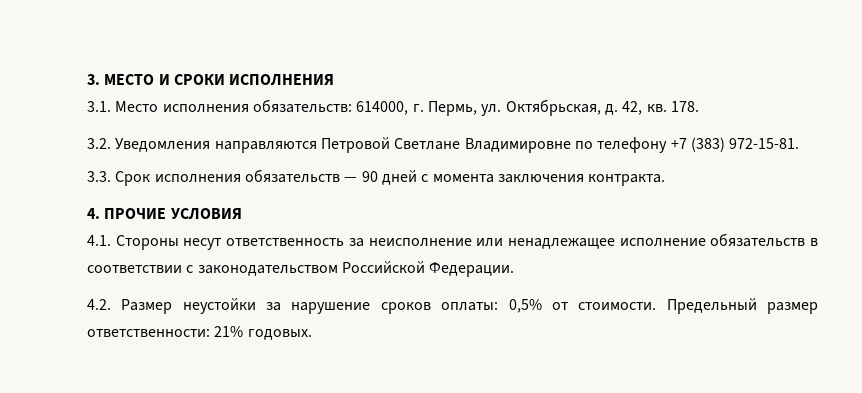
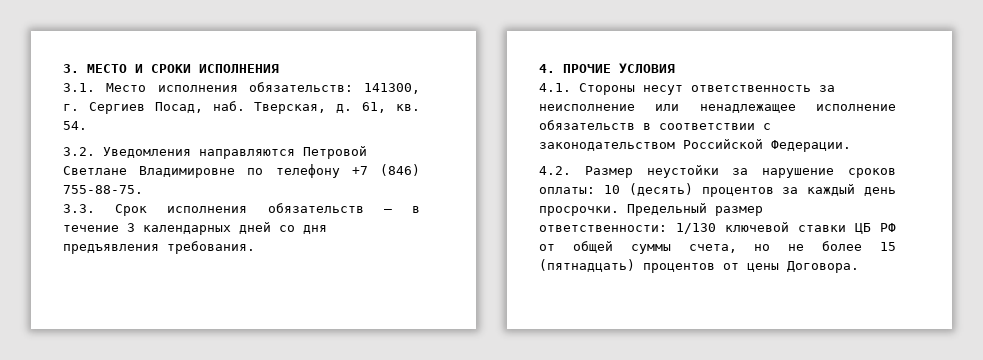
- 3.1. Место исполнения обязательств: 614000, г. Пермь, ул. Октябрьская, д. 42, кв. 178.
+ 3.1. Место исполнения обязательств: 141300, г. Сергиев Посад, наб. Тверская, д. 61, кв. 54.
- 3.2. Уведомления направляются Петровой Светлане Владимировне по телефону +7 (383) 972-15-81.
+ 3.2. Уведомления направляются Петровой Светлане Владимировне по телефону +7 (846) 755-88-75.
- 3.3. Срок исполнения обязательств — 90 дней с момента заключения контракта.
+ 3.3. Срок исполнения обязательств — в течение 3 календарных дней со дня предъявления требования.
- 4.2. Размер неустойки за нарушение сроков оплаты: 0,5% от стоимости. Предельный размер ответственности: 21% годовых.
+ 4.2. Размер неустойки за нарушение сроков оплаты: 10 (десять) процентов за каждый день просрочки. Предельный размер ответственности: 1/130 ключевой ставки ЦБ РФ от общей суммы счета, но не более 15 (пятнадцать) процентов от цены Договора.

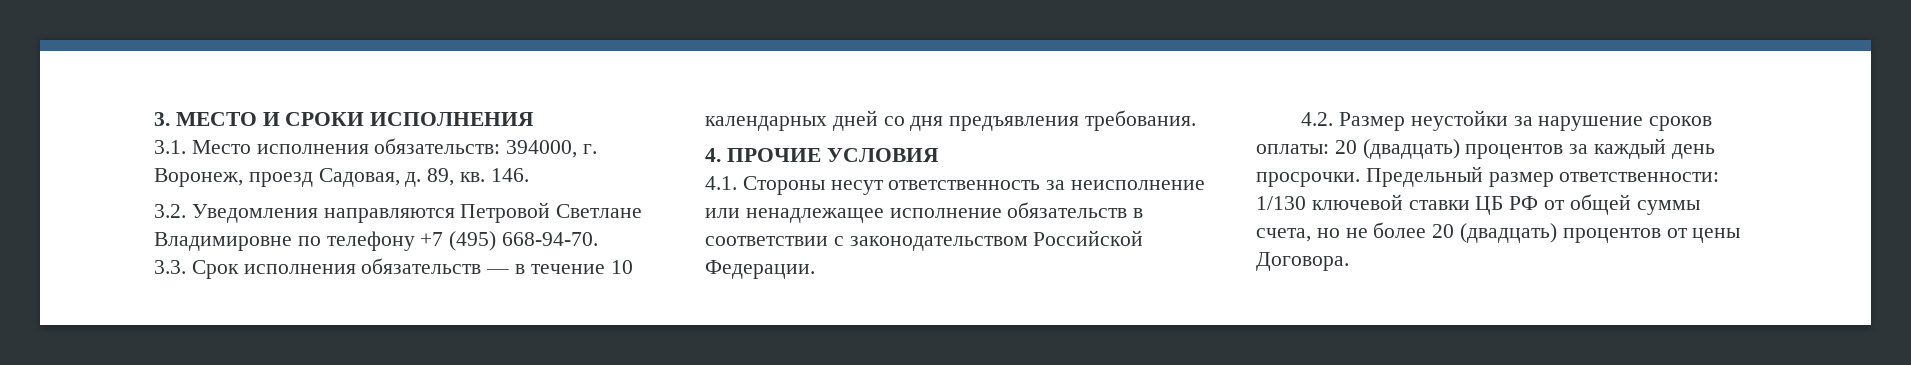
- 3.1. Место исполнения обязательств: 141300, г. Сергиев Посад, наб. Тверская, д. 61, кв. 54.
+ 3.1. Место исполнения обязательств: 394000, г. Воронеж, проезд Садовая, д. 89, кв. 146.
- 3.2. Уведомления направляются Петровой Светлане Владимировне по телефону +7 (846) 755-88-75.
+ 3.2. Уведомления направляются Петровой Светлане Владимировне по телефону +7 (495) 668-94-70.
- 3.3. Срок исполнения обязательств — в течение 3 календарных дней со дня предъявления требования.
+ 3.3. Срок исполнения обязательств — в течение 10 календарных дней со дня предъявления требования.
- 4.2. Размер неустойки за нарушение сроков оплаты: 10 (десять) процентов за каждый день просрочки.
+ 4.2. Размер неустойки за нарушение сроков оплаты: 20 (двадцать) процентов за каждый день просрочки.
- Предельный размер ответственности: 1/130 ключевой ставки ЦБ РФ от общей суммы счета, но не более 15 (пятнадцать) процентов от цены Договора.
+ Предельный размер ответственности: 1/130 ключевой ставки ЦБ РФ от общей суммы счета, но не более 20 (двадцать) процентов от цены Договора.

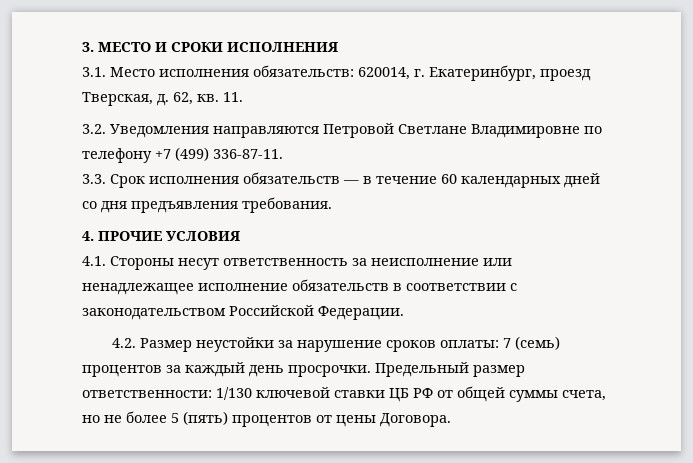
- 3.1. Место исполнения обязательств: 394000, г. Воронеж, проезд Садовая, д. 89, кв. 146.
+ 3.1. Место исполнения обязательств: 620014, г. Екатеринбург, проезд Тверская, д. 62, кв. 11.
- 3.2. Уведомления направляются Петровой Светлане Владимировне по телефону +7 (495) 668-94-70.
+ 3.2. Уведомления направляются Петровой Светлане Владимировне по телефону +7 (499) 336-87-11.
- 3.3. Срок исполнения обязательств — в течение 10 календарных дней со дня предъявления требования.
+ 3.3. Срок исполнения обязательств — в течение 60 календарных дней со дня предъявления требования.
- 4.2. Размер неустойки за нарушение сроков оплаты: 20 (двадцать) процентов за каждый день просрочки.
+ 4.2. Размер неустойки за нарушение сроков оплаты: 7 (семь) процентов за каждый день просрочки.
- Предельный размер ответственности: 1/130 ключевой ставки ЦБ РФ от общей суммы счета, но не более 20 (двадцать) процентов от цены Договора.
+ Предельный размер ответственности: 1/130 ключевой ставки ЦБ РФ от общей суммы счета, но не более 5 (пять) процентов от цены Договора.

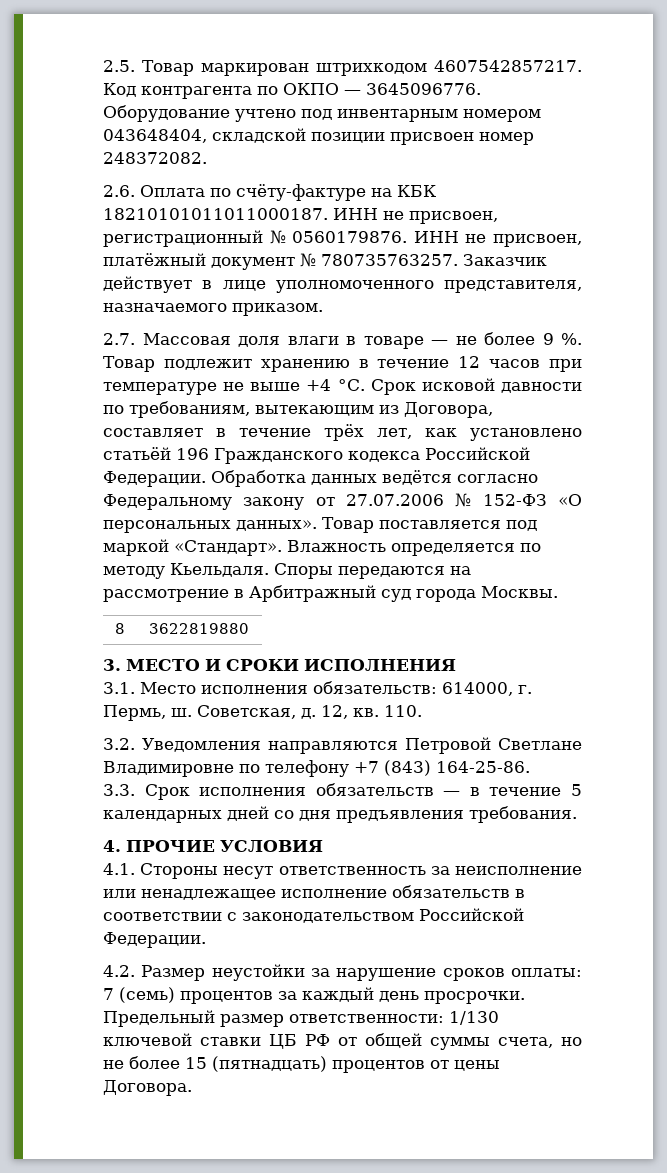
+ 2.5. Товар маркирован штрихкодом 4607542857217. Код контрагента по ОКПО — 3645096776. Оборудование учтено под инвентарным номером 043648404, складской позиции присвоен номер 248372082.
+ 2.6. Оплата по счёту-фактуре на КБК 18210101011011000187. ИНН не присвоен, регистрационный № 0560179876. ИНН не присвоен, платёжный документ № 780735763257. Заказчик действует в лице уполномоченного представителя, назначаемого приказом.
+ 2.7. Массовая доля влаги в товаре — не более 9 %. Товар подлежит хранению в течение 12 часов при температуре не выше +4 °C. Срок исковой давности по требованиям, вытекающим из Договора, составляет в течение трёх лет, как установлено статьёй 196 Гражданского кодекса Российской Федерации. Обработка данных ведётся согласно Федеральному закону от 27.07.2006 № 152-ФЗ «О персональных данных». Товар поставляется под маркой «Стандарт». Влажность определяется по методу Кьельдаля. Споры передаются на рассмотрение в Арбитражный суд города Москвы.
+ 8 | 3622819880
- 3.1. Место исполнения обязательств: 620014, г. Екатеринбург, проезд Тверская, д. 62, кв. 11.
+ 3.1. Место исполнения обязательств: 614000, г. Пермь, ш. Советская, д. 12, кв. 110.
- 3.2. Уведомления направляются Петровой Светлане Владимировне по телефону +7 (499) 336-87-11.
+ 3.2. Уведомления направляются Петровой Светлане Владимировне по телефону +7 (843) 164-25-86.
- 3.3. Срок исполнения обязательств — в течение 60 календарных дней со дня предъявления требования.
+ 3.3. Срок исполнения обязательств — в течение 5 календарных дней со дня предъявления требования.
- Предельный размер ответственности: 1/130 ключевой ставки ЦБ РФ от общей суммы счета, но не более 5 (пять) процентов от цены Договора.
+ Предельный размер ответственности: 1/130 ключевой ставки ЦБ РФ от общей суммы счета, но не более 15 (пятнадцать) процентов от цены Договора.

